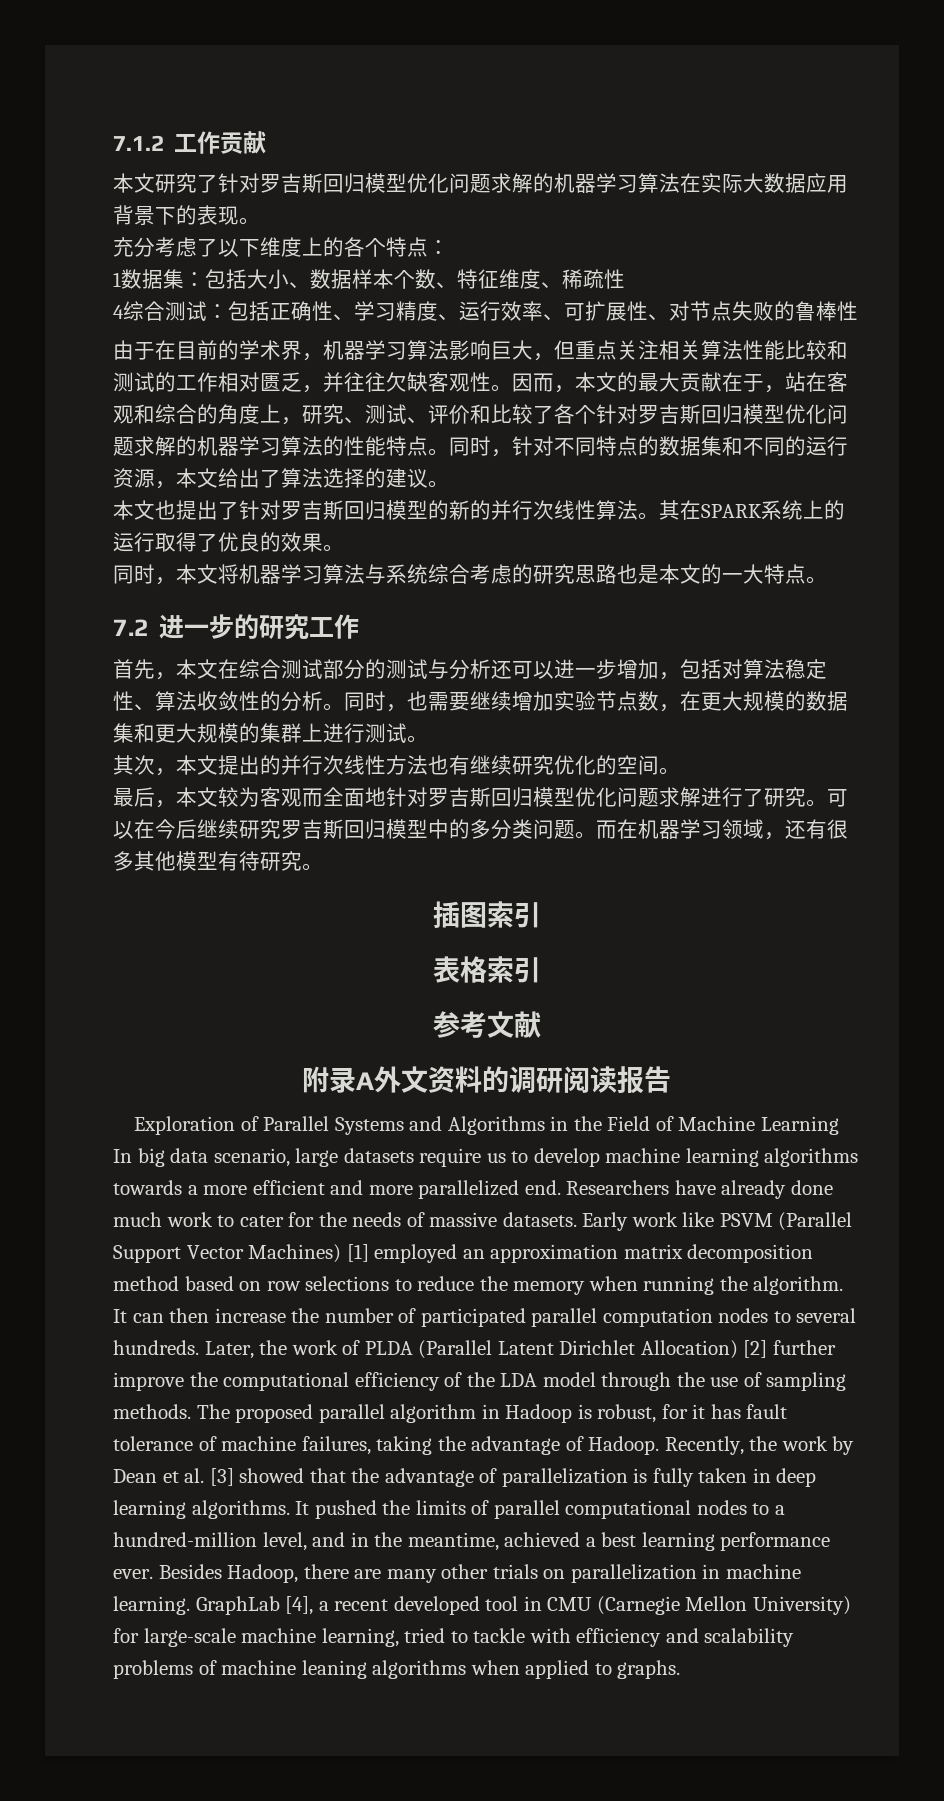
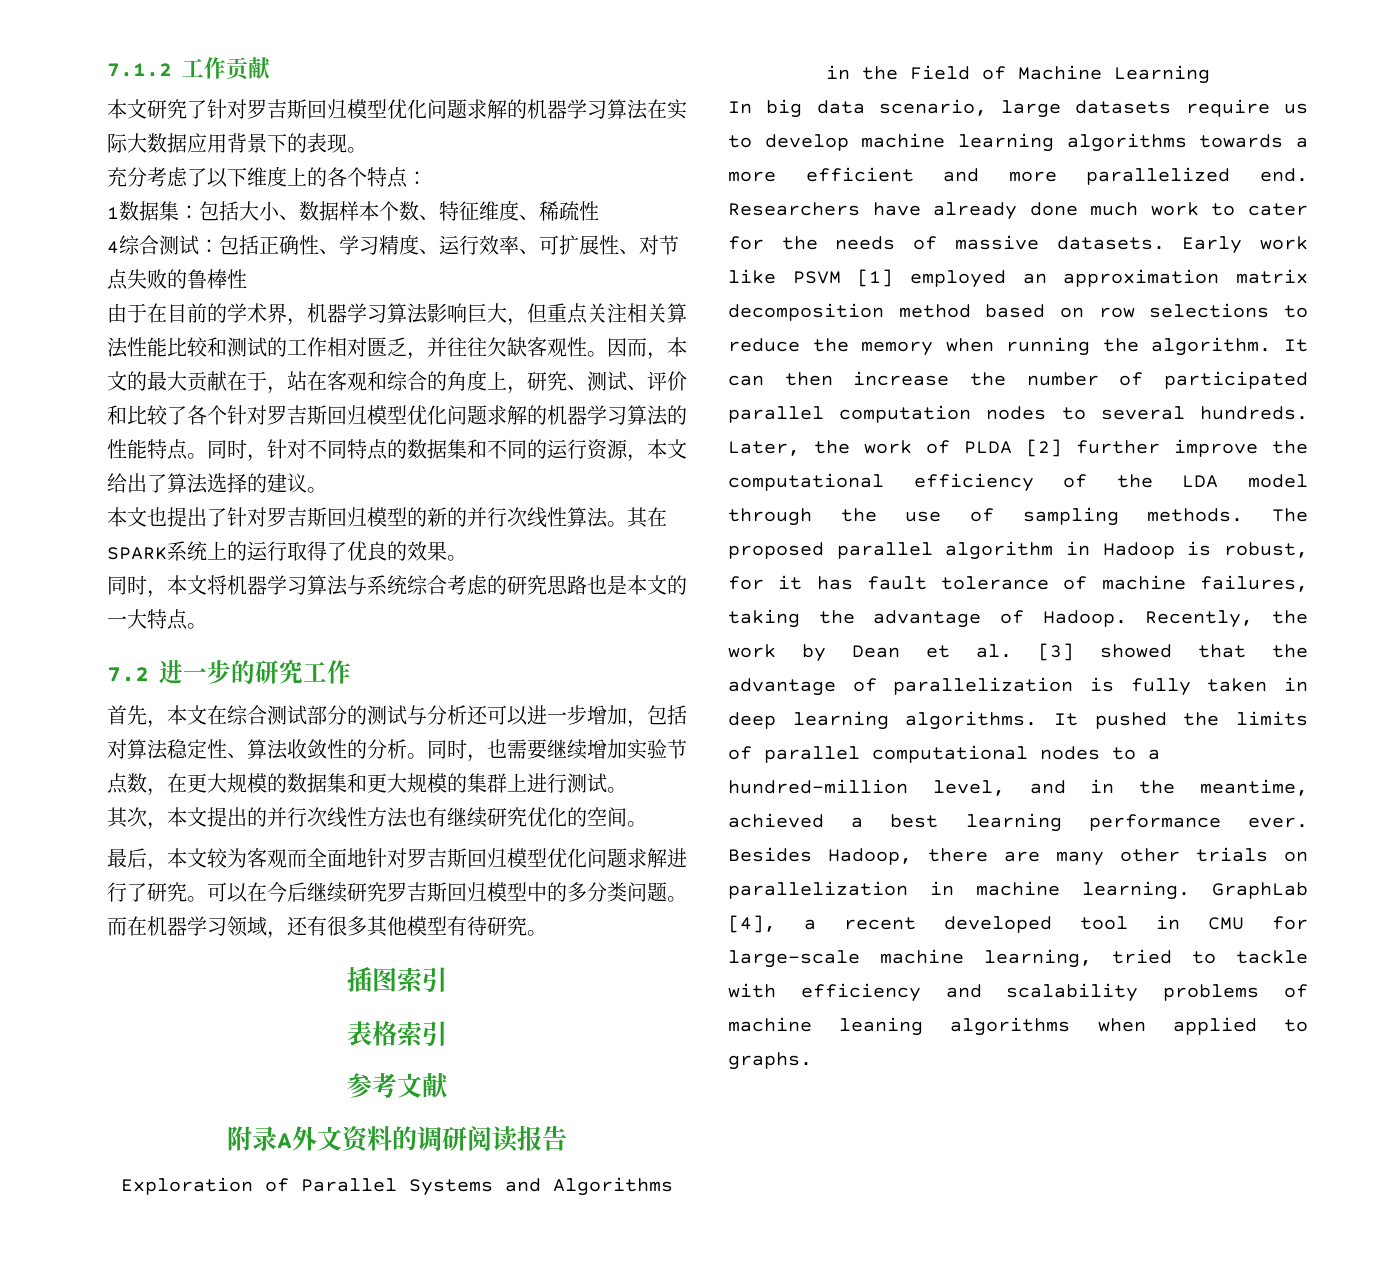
- Early work like PSVM (Parallel Support Vector Machines) [1] employed an approximation matrix decomposition method based on row selections to reduce the memory when running the algorithm.
+ Early work like PSVM [1] employed an approximation matrix decomposition method based on row selections to reduce the memory when running the algorithm.
- Later, the work of PLDA (Parallel Latent Dirichlet Allocation) [2] further improve the computational efficiency of the LDA model through the use of sampling methods.
+ Later, the work of PLDA [2] further improve the computational efficiency of the LDA model through the use of sampling methods.
- GraphLab [4], a recent developed tool in CMU (Carnegie Mellon University) for large-scale machine learning, tried to tackle with efficiency and scalability problems of machine leaning algorithms when applied to graphs.
+ GraphLab [4], a recent developed tool in CMU for large-scale machine learning, tried to tackle with efficiency and scalability problems of machine leaning algorithms when applied to graphs.

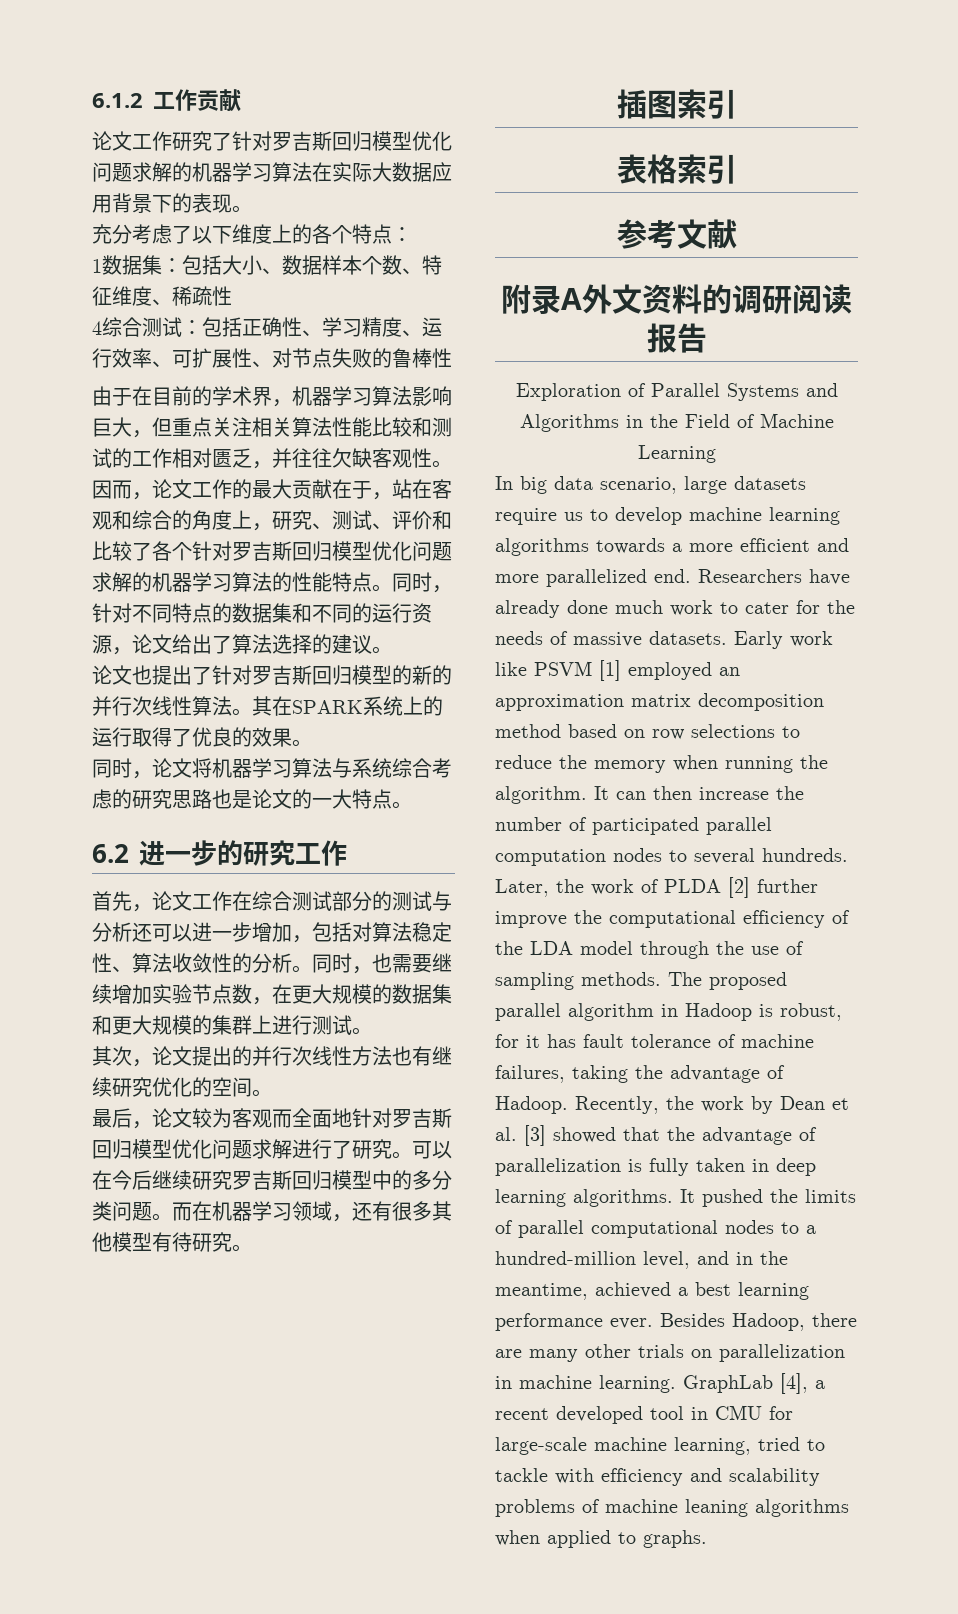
- 7.1.2工作贡献
+ 6.1.2工作贡献
- 本文研究了针对罗吉斯回归模型优化问题求解的机器学习算法在实际大数据应用背景下的表现。
+ 论文工作研究了针对罗吉斯回归模型优化问题求解的机器学习算法在实际大数据应用背景下的表现。
- 因而，本文的最大贡献在于，站在客观和综合的角度上，研究、测试、评价和比较了各个针对罗吉斯回归模型优化问题求解的机器学习算法的性能特点。
+ 因而，论文工作的最大贡献在于，站在客观和综合的角度上，研究、测试、评价和比较了各个针对罗吉斯回归模型优化问题求解的机器学习算法的性能特点。
- 同时，针对不同特点的数据集和不同的运行资源，本文给出了算法选择的建议。
+ 同时，针对不同特点的数据集和不同的运行资源，论文给出了算法选择的建议。
- 本文也提出了针对罗吉斯回归模型的新的并行次线性算法。
+ 论文也提出了针对罗吉斯回归模型的新的并行次线性算法。
- 同时，本文将机器学习算法与系统综合考虑的研究思路也是本文的一大特点。
+ 同时，论文将机器学习算法与系统综合考虑的研究思路也是论文的一大特点。
- 7.2进一步的研究工作
+ 6.2进一步的研究工作
- 首先，本文在综合测试部分的测试与分析还可以进一步增加，包括对算法稳定性、算法收敛性的分析。
+ 首先，论文工作在综合测试部分的测试与分析还可以进一步增加，包括对算法稳定性、算法收敛性的分析。
- 其次，本文提出的并行次线性方法也有继续研究优化的空间。
+ 其次，论文提出的并行次线性方法也有继续研究优化的空间。
- 最后，本文较为客观而全面地针对罗吉斯回归模型优化问题求解进行了研究。
+ 最后，论文较为客观而全面地针对罗吉斯回归模型优化问题求解进行了研究。

